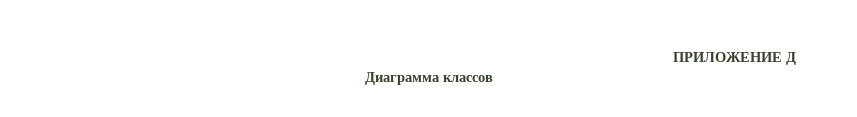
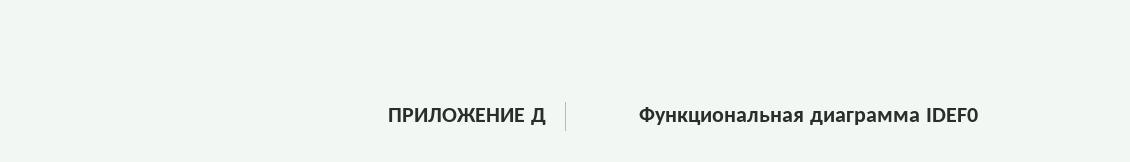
- Диаграмма классов
+ Функциональная диаграмма IDEF0

